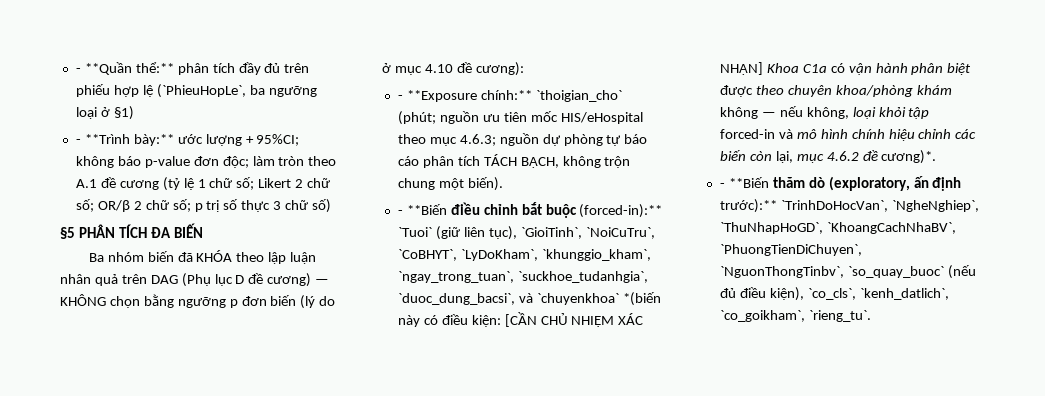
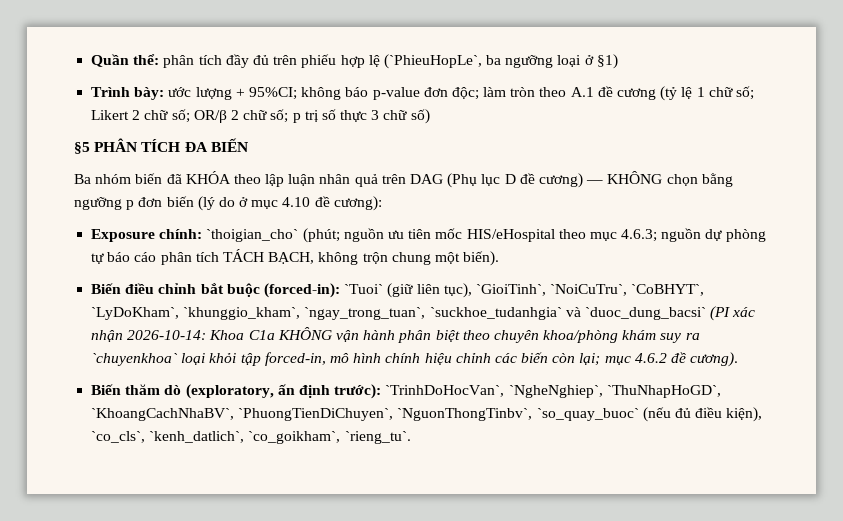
- - **Quần thể:** phân tích đầy đủ trên phiếu hợp lệ (`PhieuHopLe`, ba ngưỡng loại ở §1)
+ Quần thể: phân tích đầy đủ trên phiếu hợp lệ (`PhieuHopLe`, ba ngưỡng loại ở §1)
- - **Trình bày:** ước lượng + 95%CI; không báo p-value đơn độc; làm tròn theo A.1 đề cương (tỷ lệ 1 chữ số; Likert 2 chữ số; OR/β 2 chữ số; p trị số thực 3 chữ số)
+ Trình bày: ước lượng + 95%CI; không báo p-value đơn độc; làm tròn theo A.1 đề cương (tỷ lệ 1 chữ số; Likert 2 chữ số; OR/β 2 chữ số; p trị số thực 3 chữ số)
- - **Exposure chính:** `thoigian_cho` (phút; nguồn ưu tiên mốc HIS/eHospital theo mục 4.6.3; nguồn dự phòng tự báo cáo phân tích TÁCH BẠCH, không trộn chung một biến).
+ Exposure chính: `thoigian_cho` (phút; nguồn ưu tiên mốc HIS/eHospital theo mục 4.6.3; nguồn dự phòng tự báo cáo phân tích TÁCH BẠCH, không trộn chung một biến).
- - **Biến điều chỉnh bắt buộc (forced-in):** `Tuoi` (giữ liên tục), `GioiTinh`, `NoiCuTru`, `CoBHYT`, `LyDoKham`, `khunggio_kham`, `ngay_trong_tuan`, `suckhoe_tudanhgia`, `duoc_dung_bacsi`, và `chuyenkhoa` *(biến này có điều kiện: [CẦN CHỦ NHIỆM XÁC NHẬN] Khoa C1a có vận hành phân biệt được theo chuyên khoa/phòng khám không — nếu không, loại khỏi tập forced-in và mô hình chính hiệu chỉnh các biến còn lại, mục 4.6.2 đề cương)*.
- - **Biến thăm dò (exploratory, ấn định trước):** `TrinhDoHocVan`, `NgheNghiep`, `ThuNhapHoGD`, `KhoangCachNhaBV`, `PhuongTienDiChuyen`, `NguonThongTinbv`, `so_quay_buoc` (nếu đủ điều kiện), `co_cls`, `kenh_datlich`, `co_goikham`, `rieng_tu`.
+ Biến điều chỉnh bắt buộc (forced-in): `Tuoi` (giữ liên tục), `GioiTinh`, `NoiCuTru`, `CoBHYT`, `LyDoKham`, `khunggio_kham`, `ngay_trong_tuan`, `suckhoe_tudanhgia` và `duoc_dung_bacsi` (PI xác nhận 2026-10-14: Khoa C1a KHÔNG vận hành phân biệt theo chuyên khoa/phòng khám suy ra `chuyenkhoa` loại khỏi tập forced-in, mô hình chính hiệu chỉnh các biến còn lại; mục 4.6.2 đề cương).
+ Biến thăm dò (exploratory, ấn định trước): `TrinhDoHocVan`, `NgheNghiep`, `ThuNhapHoGD`, `KhoangCachNhaBV`, `PhuongTienDiChuyen`, `NguonThongTinbv`, `so_quay_buoc` (nếu đủ điều kiện), `co_cls`, `kenh_datlich`, `co_goikham`, `rieng_tu`.

